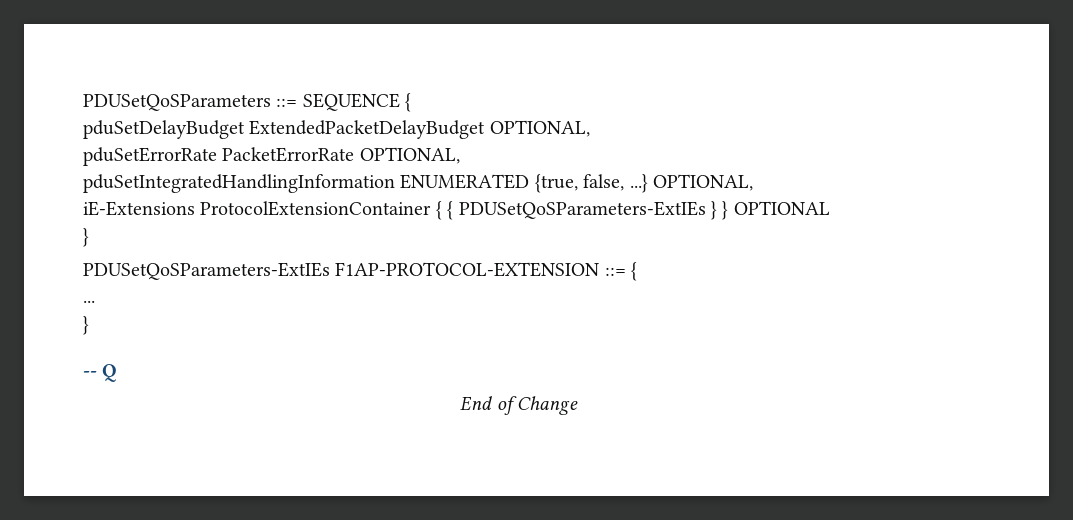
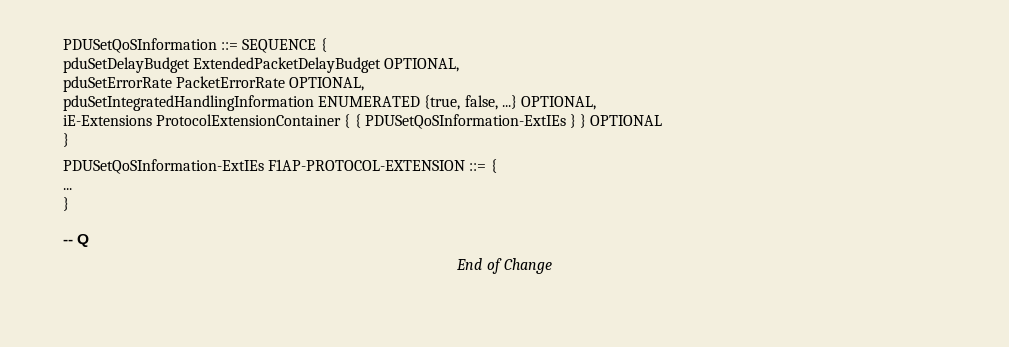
- PDUSetQoSParameters ::= SEQUENCE {
+ PDUSetQoSInformation ::= SEQUENCE {
- iE-Extensions ProtocolExtensionContainer { { PDUSetQoSParameters-ExtIEs } } OPTIONAL
+ iE-Extensions ProtocolExtensionContainer { { PDUSetQoSInformation-ExtIEs } } OPTIONAL
- PDUSetQoSParameters-ExtIEs F1AP-PROTOCOL-EXTENSION ::= {
+ PDUSetQoSInformation-ExtIEs F1AP-PROTOCOL-EXTENSION ::= {

